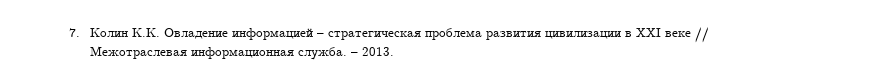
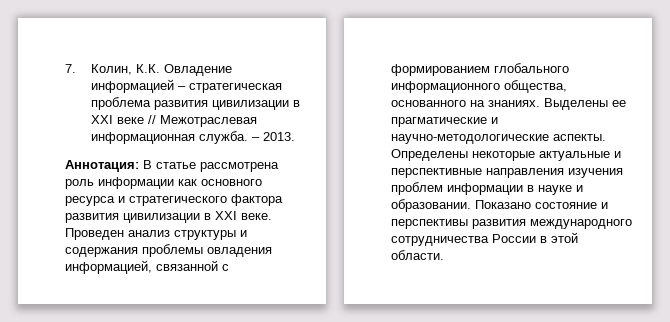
- 7. Колин К.К. Овладение информацией – стратегическая проблема развития цивилизации в XXI веке // Межотраслевая информационная служба.
+ 7. Колин, К.К. Овладение информацией – стратегическая проблема развития цивилизации в XXI веке // Межотраслевая информационная служба.
+ Аннотация: В статье рассмотрена роль информации как основного ресурса и стратегического фактора развития цивилизации в XXI веке. Проведен анализ структуры и содержания проблемы овладения информацией, связанной с формированием глобального информационного общества, основанного на знаниях. Выделены ее прагматические и научно-методологические аспекты. Определены некоторые актуальные и перспективные направления изучения проблем информации в науке и образовании. Показано состояние и перспективы развития международного сотрудничества России в этой области.

